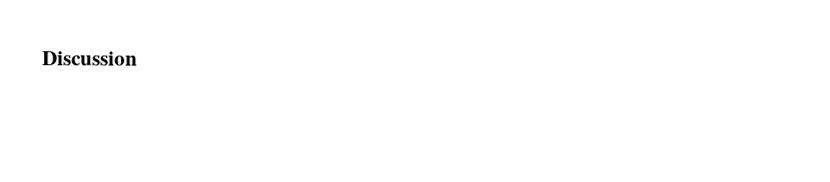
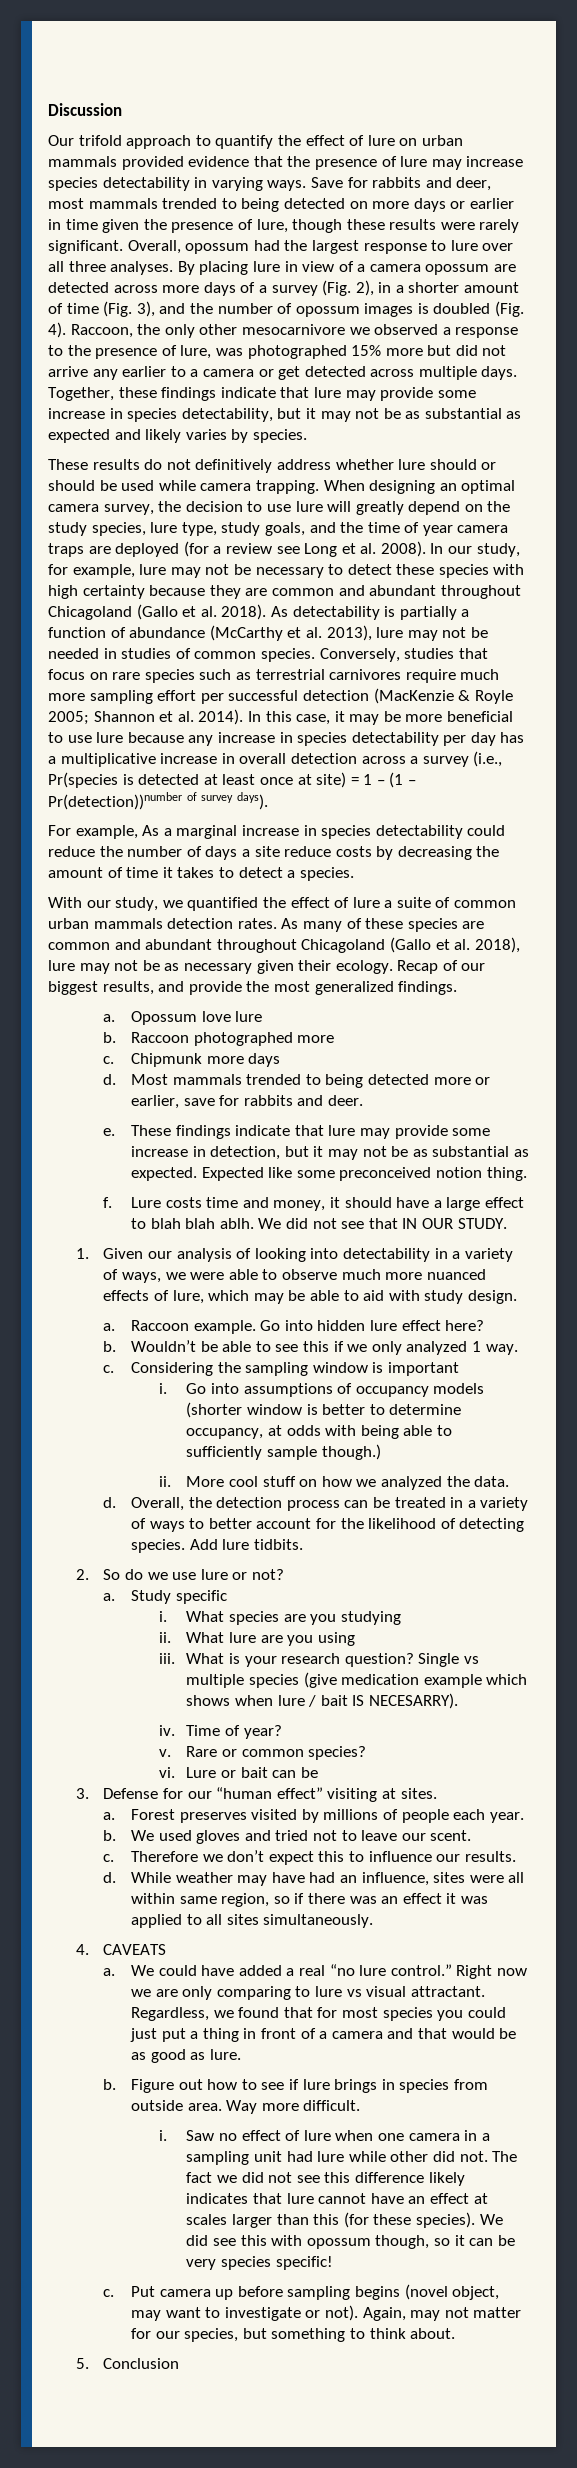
+ Our trifold approach to quantify the effect of lure on urban mammals provided evidence that the presence of lure may increase species detectability in varying ways. Save for rabbits and deer, most mammals trended to being detected on more days or earlier in time given the presence of lure, though these results were rarely significant. Overall, opossum had the largest response to lure over all three analyses. By placing lure in view of a camera opossum are detected across more days of a survey (Fig. 2), in a shorter amount of time (Fig. 3), and the number of opossum images is doubled (Fig. 4). Raccoon, the only other mesocarnivore we observed a response to the presence of lure, was photographed 15% more but did not arrive any earlier to a camera or get detected across multiple days. Together, these findings indicate that lure may provide some increase in species detectability, but it may not be as substantial as expected and likely varies by species.
+ These results do not definitively address whether lure should or should be used while camera trapping. When designing an optimal camera survey, the decision to use lure will greatly depend on the study species, lure type, study goals, and the time of year camera traps are deployed (for a review see Long et al. 2008). In our study, for example, lure may not be necessary to detect these species with high certainty because they are common and abundant throughout Chicagoland (Gallo et al. 2018). As detectability is partially a function of abundance (McCarthy et al. 2013), lure may not be needed in studies of common species. Conversely, studies that focus on rare species such as terrestrial carnivores require much more sampling effort per successful detection (MacKenzie & Royle 2005; Shannon et al. 2014). In this case, it may be more beneficial to use lure because any increase in species detectability per day has a multiplicative increase in overall detection across a survey (i.e., Pr(species is detected at least once at site) = 1 – (1 – Pr(detection))number of survey days).
+ For example, As a marginal increase in species detectability could reduce the number of days a site reduce costs by decreasing the amount of time it takes to detect a species.
+ With our study, we quantified the effect of lure a suite of common urban mammals detection rates. As many of these species are common and abundant throughout Chicagoland (Gallo et al. 2018), lure may not be as necessary given their ecology. Recap of our biggest results, and provide the most generalized findings.
+ a. Opossum love lure
+ b. Raccoon photographed more
+ c. Chipmunk more days
+ d. Most mammals trended to being detected more or earlier, save for rabbits and deer.
+ e. These findings indicate that lure may provide some increase in detection, but it may not be as substantial as expected. Expected like some preconceived notion thing.
+ f. Lure costs time and money, it should have a large effect to blah blah ablh. We did not see that IN OUR STUDY.
+ 1. Given our analysis of looking into detectability in a variety of ways, we were able to observe much more nuanced effects of lure, which may be able to aid with study design.
+ a. Raccoon example. Go into hidden lure effect here?
+ b. Wouldn’t be able to see this if we only analyzed 1 way.
+ c. Considering the sampling window is important
+ i. Go into assumptions of occupancy models (shorter window is better to determine occupancy, at odds with being able to sufficiently sample though.)
+ ii. More cool stuff on how we analyzed the data.
+ d. Overall, the detection process can be treated in a variety of ways to better account for the likelihood of detecting species. Add lure tidbits.
+ 2. So do we use lure or not?
+ a. Study specific
+ i. What species are you studying
+ ii. What lure are you using
+ iii. What is your research question? Single vs multiple species (give medication example which shows when lure / bait IS NECESARRY).
+ iv. Time of year?
+ v. Rare or common species?
+ vi. Lure or bait can be
+ 3. Defense for our “human effect” visiting at sites.
+ a. Forest preserves visited by millions of people each year.
+ b. We used gloves and tried not to leave our scent.
+ c. Therefore we don’t expect this to influence our results.
+ d. While weather may have had an influence, sites were all within same region, so if there was an effect it was applied to all sites simultaneously.
+ 4. CAVEATS
+ a. We could have added a real “no lure control.” Right now we are only comparing to lure vs visual attractant. Regardless, we found that for most species you could just put a thing in front of a camera and that would be as good as lure.
+ b. Figure out how to see if lure brings in species from outside area. Way more difficult.
+ i. Saw no effect of lure when one camera in a sampling unit had lure while other did not. The fact we did not see this difference likely indicates that lure cannot have an effect at scales larger than this (for these species). We did see this with opossum though, so it can be very species specific!
+ c. Put camera up before sampling begins (novel object, may want to investigate or not). Again, may not matter for our species, but something to think about.
+ 5. Conclusion

